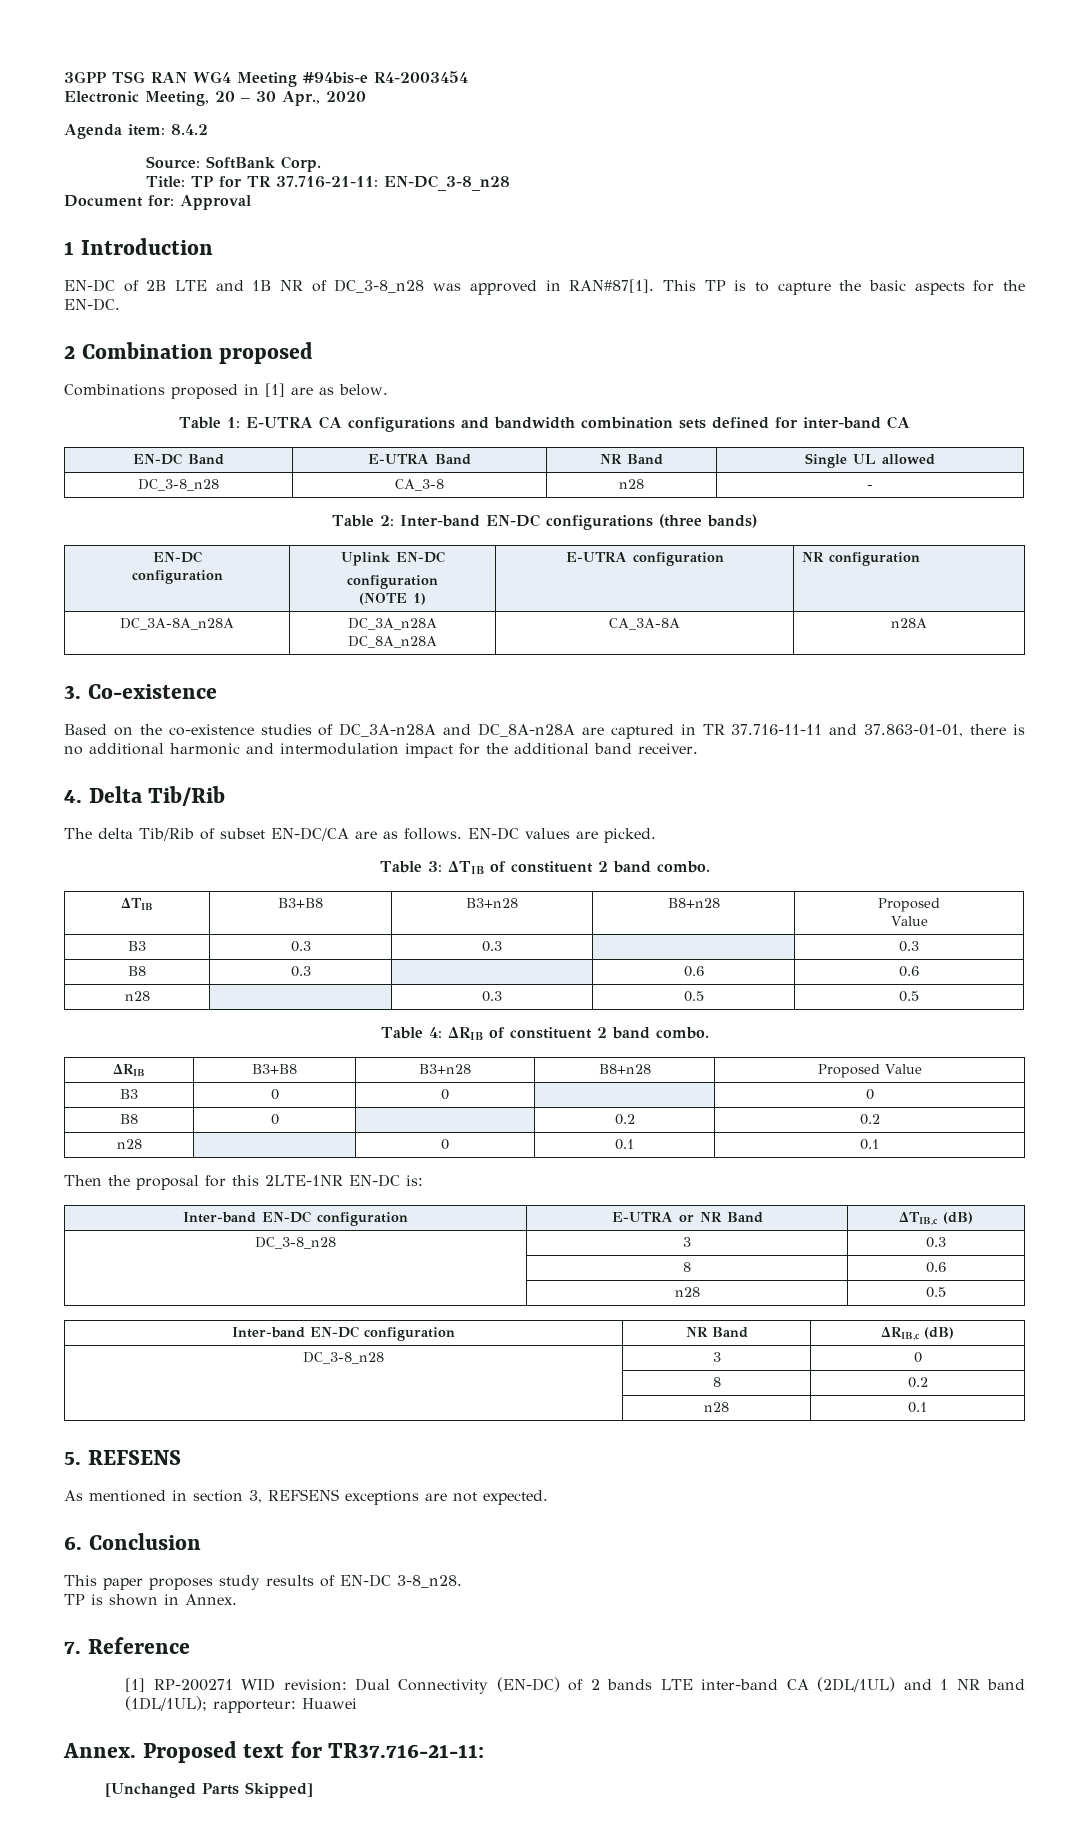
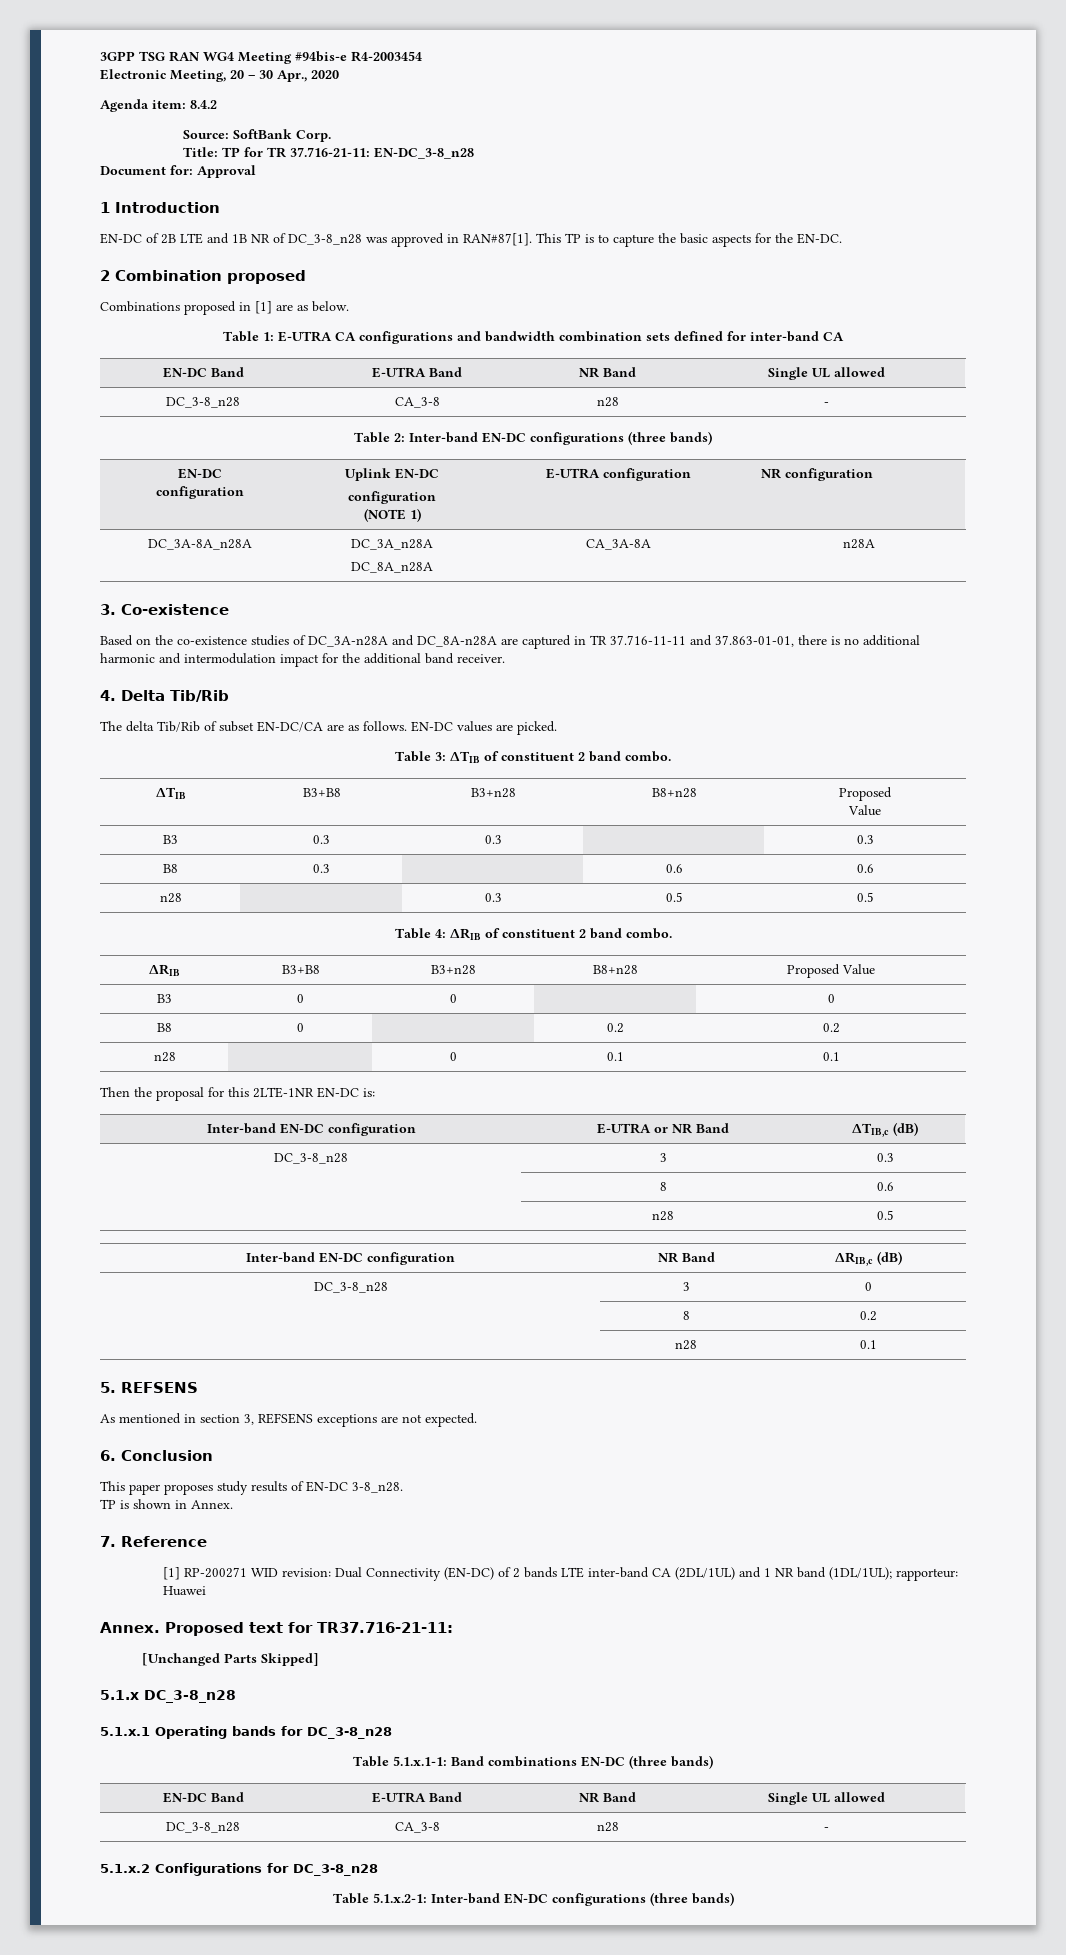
+ 5.1.x DC_3-8_n28
+ 5.1.x.1 Operating bands for DC_3-8_n28
+ Table 5.1.x.1-1: Band combinations EN-DC (three bands)
+ EN-DC Band | E-UTRA Band | NR Band | Single UL allowed
+ DC_3-8_n28 | CA_3-8 | n28 | -
+ 5.1.x.2 Configurations for DC_3-8_n28
+ Table 5.1.x.2-1: Inter-band EN-DC configurations (three bands)

